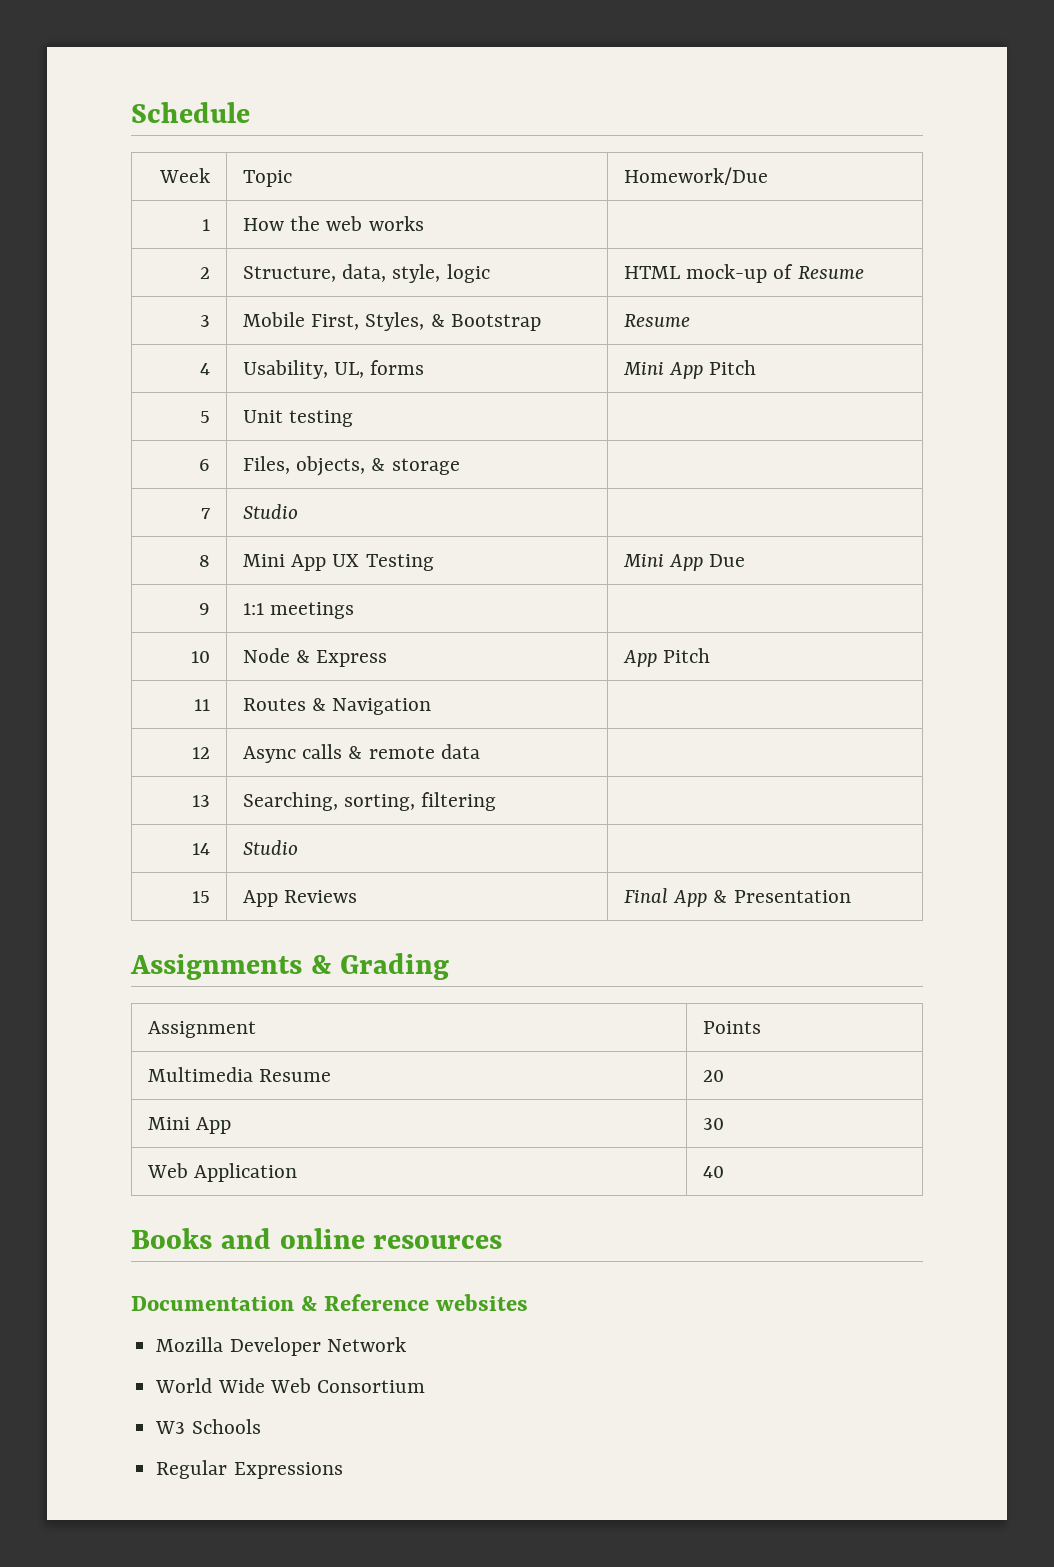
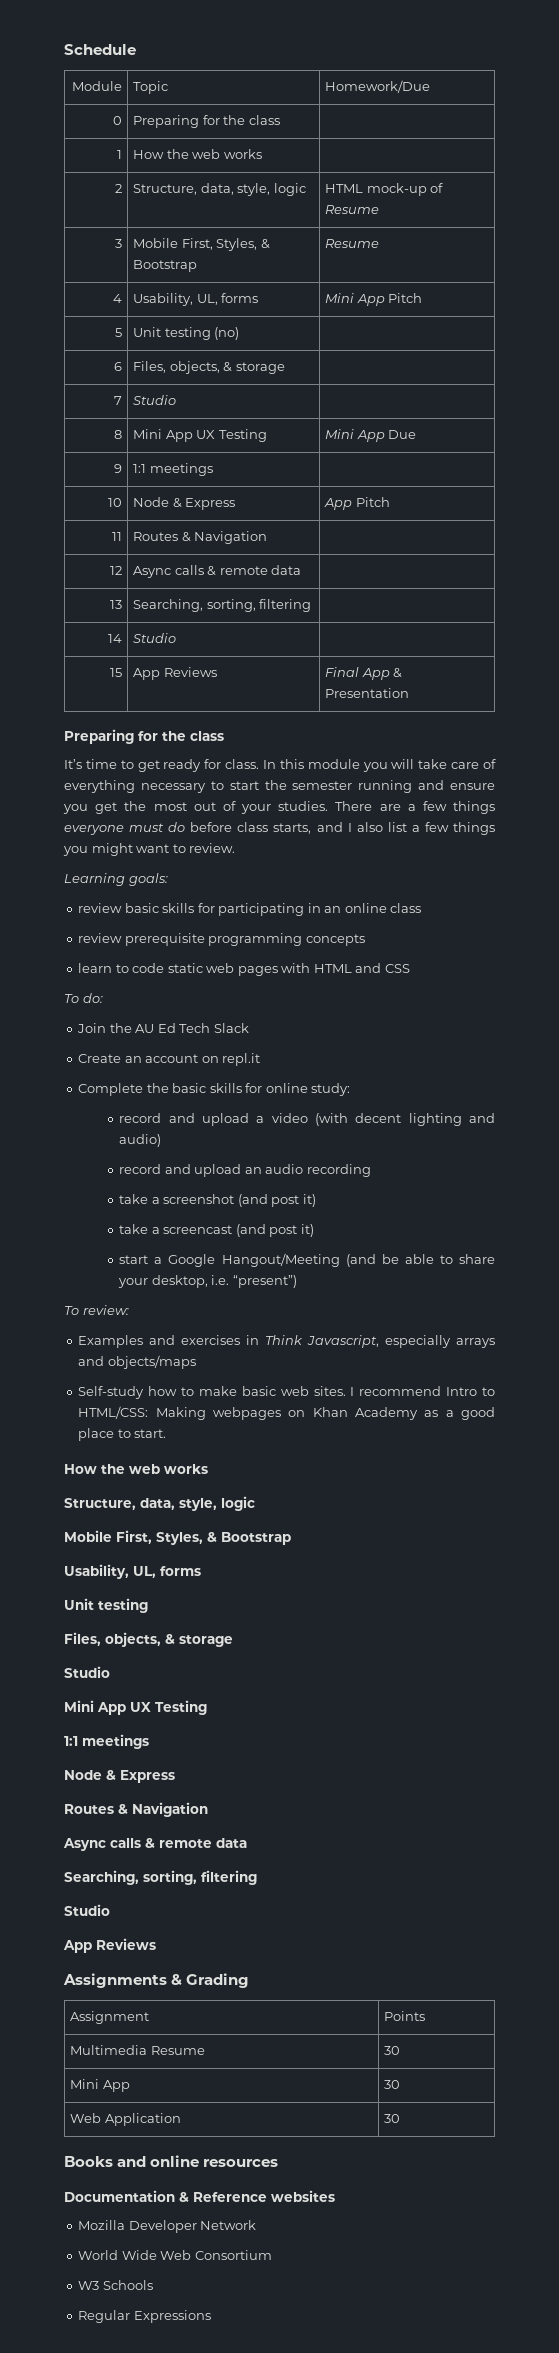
- Week | Topic | Homework/Due
+ Module | Topic | Homework/Due
+ 0 | Preparing for the class |
- 5 | Unit testing |
+ 5 | Unit testing (no) |
  15 | App Reviews | Final App & Presentation
+ Preparing for the class
+ It’s time to get ready for class. In this module you will take care of everything necessary to start the semester running and ensure you get the most out of your studies. There are a few things everyone must do before class starts, and I also list a few things you might want to review.
+ Learning goals:
+ review basic skills for participating in an online class
+ review prerequisite programming concepts
+ learn to code static web pages with HTML and CSS
+ To do:
+ Join the AU Ed Tech Slack
+ Create an account on repl.it
+ Complete the basic skills for online study:
+ record and upload a video (with decent lighting and audio)
+ record and upload an audio recording
+ take a screenshot (and post it)
+ take a screencast (and post it)
+ start a Google Hangout/Meeting (and be able to share your desktop, i.e. “present”)
+ To review:
+ Examples and exercises in Think Javascript, especially arrays and objects/maps
+ Self-study how to make basic web sites. I recommend Intro to HTML/CSS: Making webpages on Khan Academy as a good place to start.
+ How the web works
+ Structure, data, style, logic
+ Mobile First, Styles, & Bootstrap
+ Usability, UL, forms
+ Unit testing
+ Files, objects, & storage
+ Studio
+ Mini App UX Testing
+ 1:1 meetings
+ Node & Express
+ Routes & Navigation
+ Async calls & remote data
+ Searching, sorting, filtering
+ Studio
+ App Reviews
- Multimedia Resume | 20
+ Multimedia Resume | 30
- Web Application | 40
+ Web Application | 30

